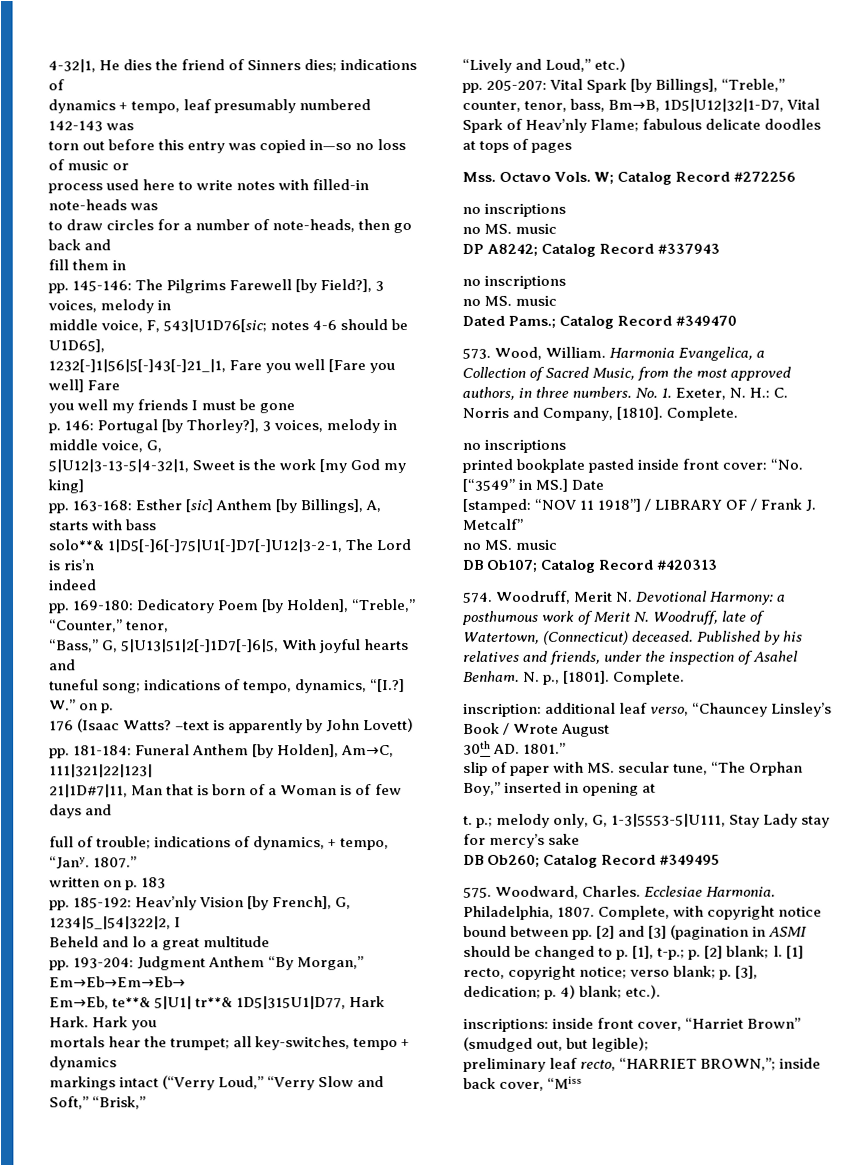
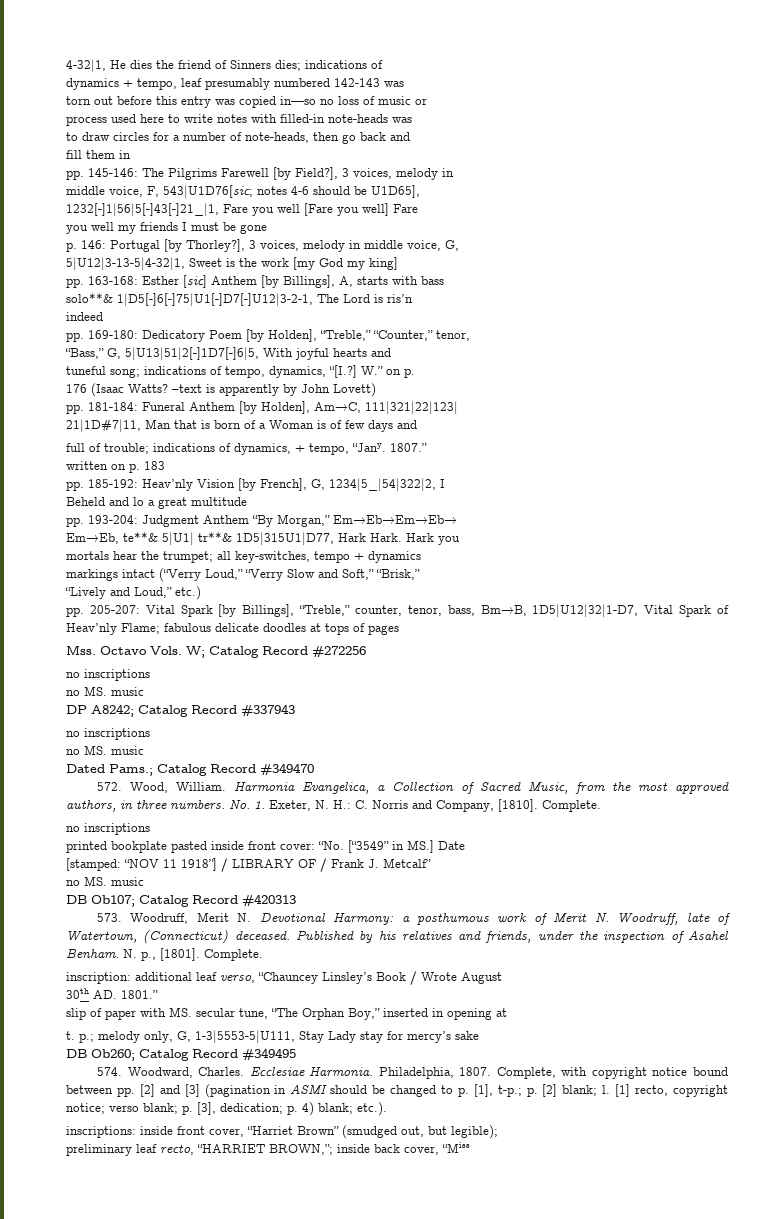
- 573. Wood, William.
+ 572. Wood, William.
- 574. Woodruff, Merit N. Devotional Harmony: a posthumous work of Merit N. Woodruff, late of Watertown, (Connecticut) deceased.
+ 573. Woodruff, Merit N. Devotional Harmony: a posthumous work of Merit N. Woodruff, late of Watertown, (Connecticut) deceased.
- 575. Woodward, Charles.
+ 574. Woodward, Charles.

